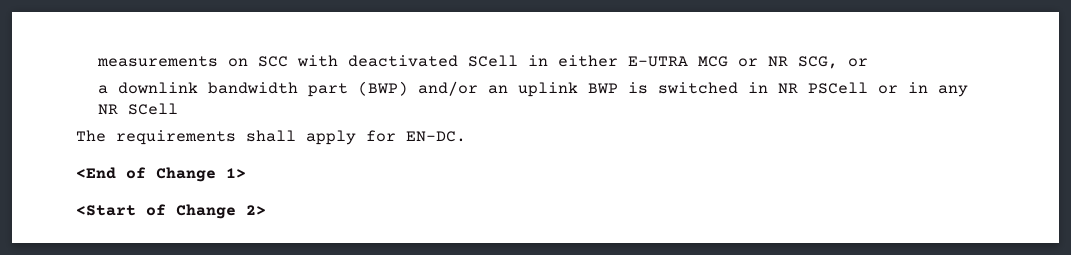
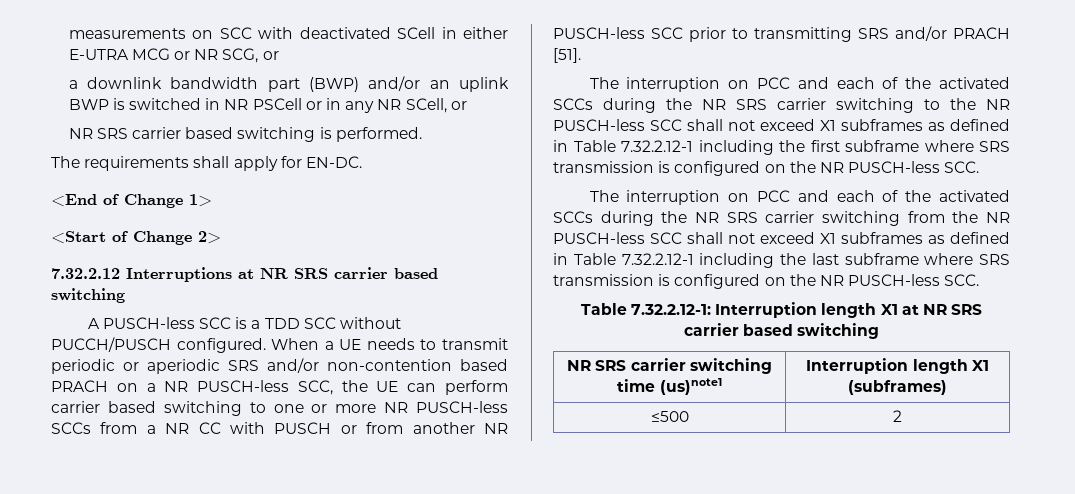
- a downlink bandwidth part (BWP) and/or an uplink BWP is switched in NR PSCell or in any NR SCell
+ a downlink bandwidth part (BWP) and/or an uplink BWP is switched in NR PSCell or in any NR SCell, or
+ NR SRS carrier based switching is performed.
+ 7.32.2.12 Interruptions at NR SRS carrier based switching
+ A PUSCH-less SCC is a TDD SCC without PUCCH/PUSCH configured. When a UE needs to transmit periodic or aperiodic SRS and/or non-contention based PRACH on a NR PUSCH-less SCC, the UE can perform carrier based switching to one or more NR PUSCH-less SCCs from a NR CC with PUSCH or from another NR PUSCH-less SCC prior to transmitting SRS and/or PRACH [51].
+ The interruption on PCC and each of the activated SCCs during the NR SRS carrier switching to the NR PUSCH-less SCC shall not exceed X1 subframes as defined in Table 7.32.2.12-1 including the first subframe where SRS transmission is configured on the NR PUSCH-less SCC.
+ The interruption on PCC and each of the activated SCCs during the NR SRS carrier switching from the NR PUSCH-less SCC shall not exceed X1 subframes as defined in Table 7.32.2.12-1 including the last subframe where SRS transmission is configured on the NR PUSCH-less SCC.
+ Table 7.32.2.12-1: Interruption length X1 at NR SRS carrier based switching
+ NR SRS carrier switching time (us)note1 | Interruption length X1 (subframes)
+ ≤500 | 2

